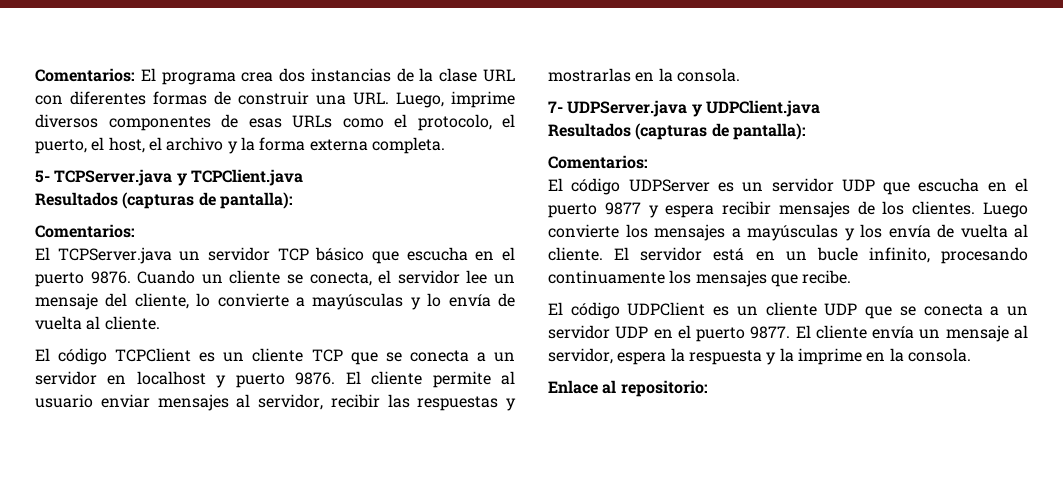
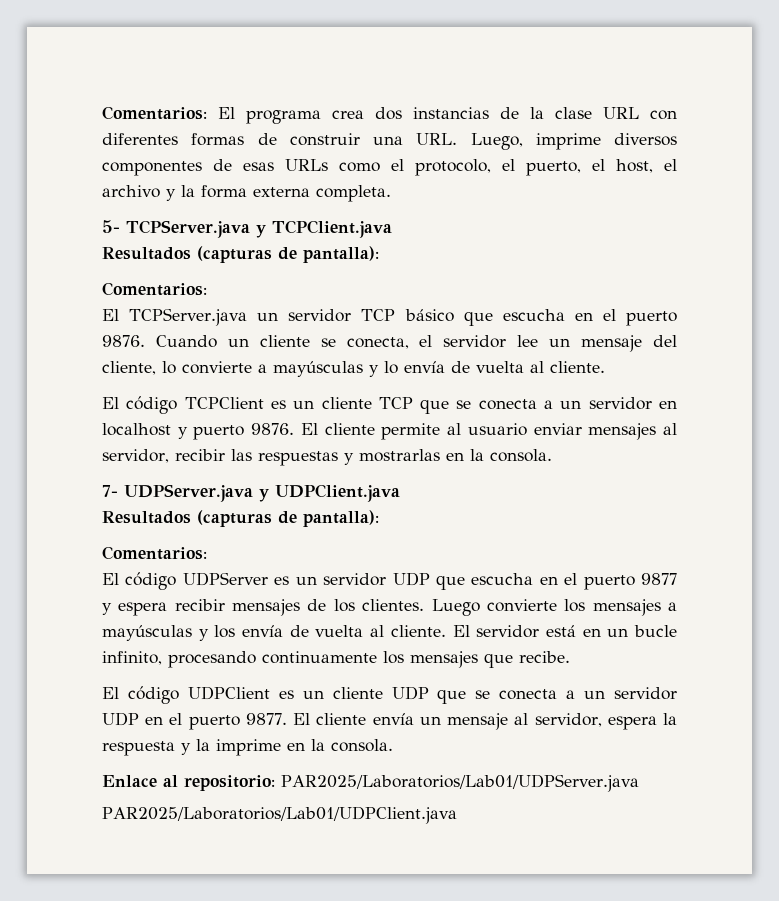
- Enlace al repositorio:
+ Enlace al repositorio: PAR2025/Laboratorios/Lab01/UDPServer.java
+ PAR2025/Laboratorios/Lab01/UDPClient.java

